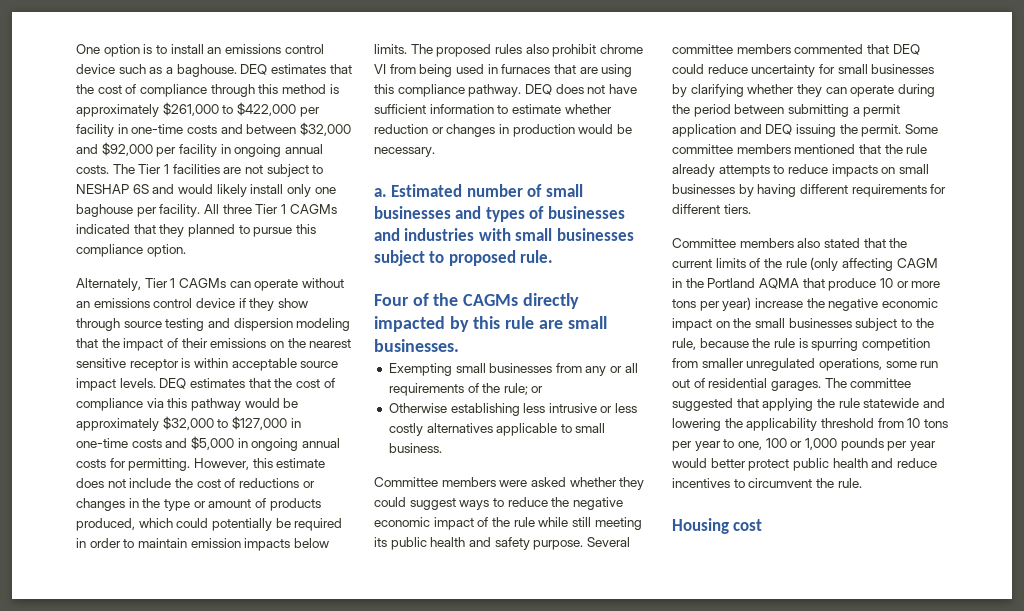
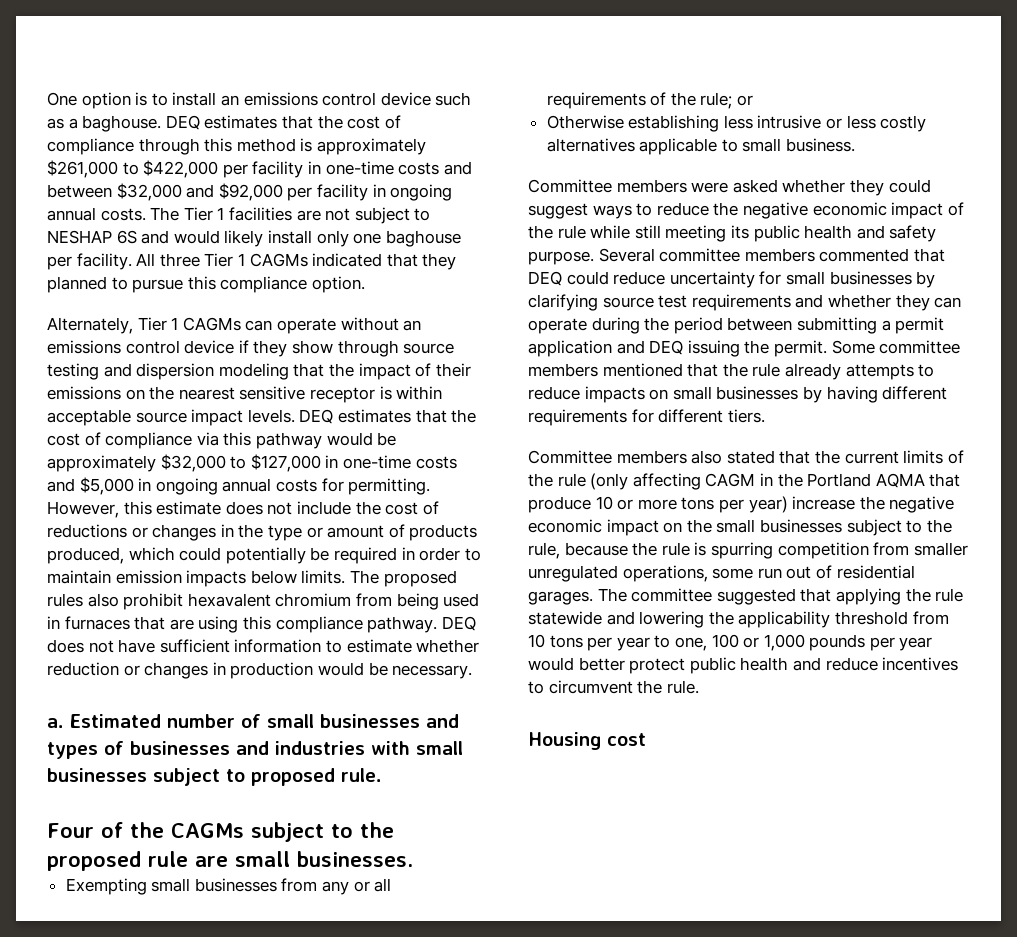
- The proposed rules also prohibit chrome VI from being used in furnaces that are using this compliance pathway.
+ The proposed rules also prohibit hexavalent chromium from being used in furnaces that are using this compliance pathway.
- Four of the CAGMs directly impacted by this rule are small businesses.
+ Four of the CAGMs subject to the proposed rule are small businesses.
- Several committee members commented that DEQ could reduce uncertainty for small businesses by clarifying whether they can operate during the period between submitting a permit application and DEQ issuing the permit.
+ Several committee members commented that DEQ could reduce uncertainty for small businesses by clarifying source test requirements and whether they can operate during the period between submitting a permit application and DEQ issuing the permit.

